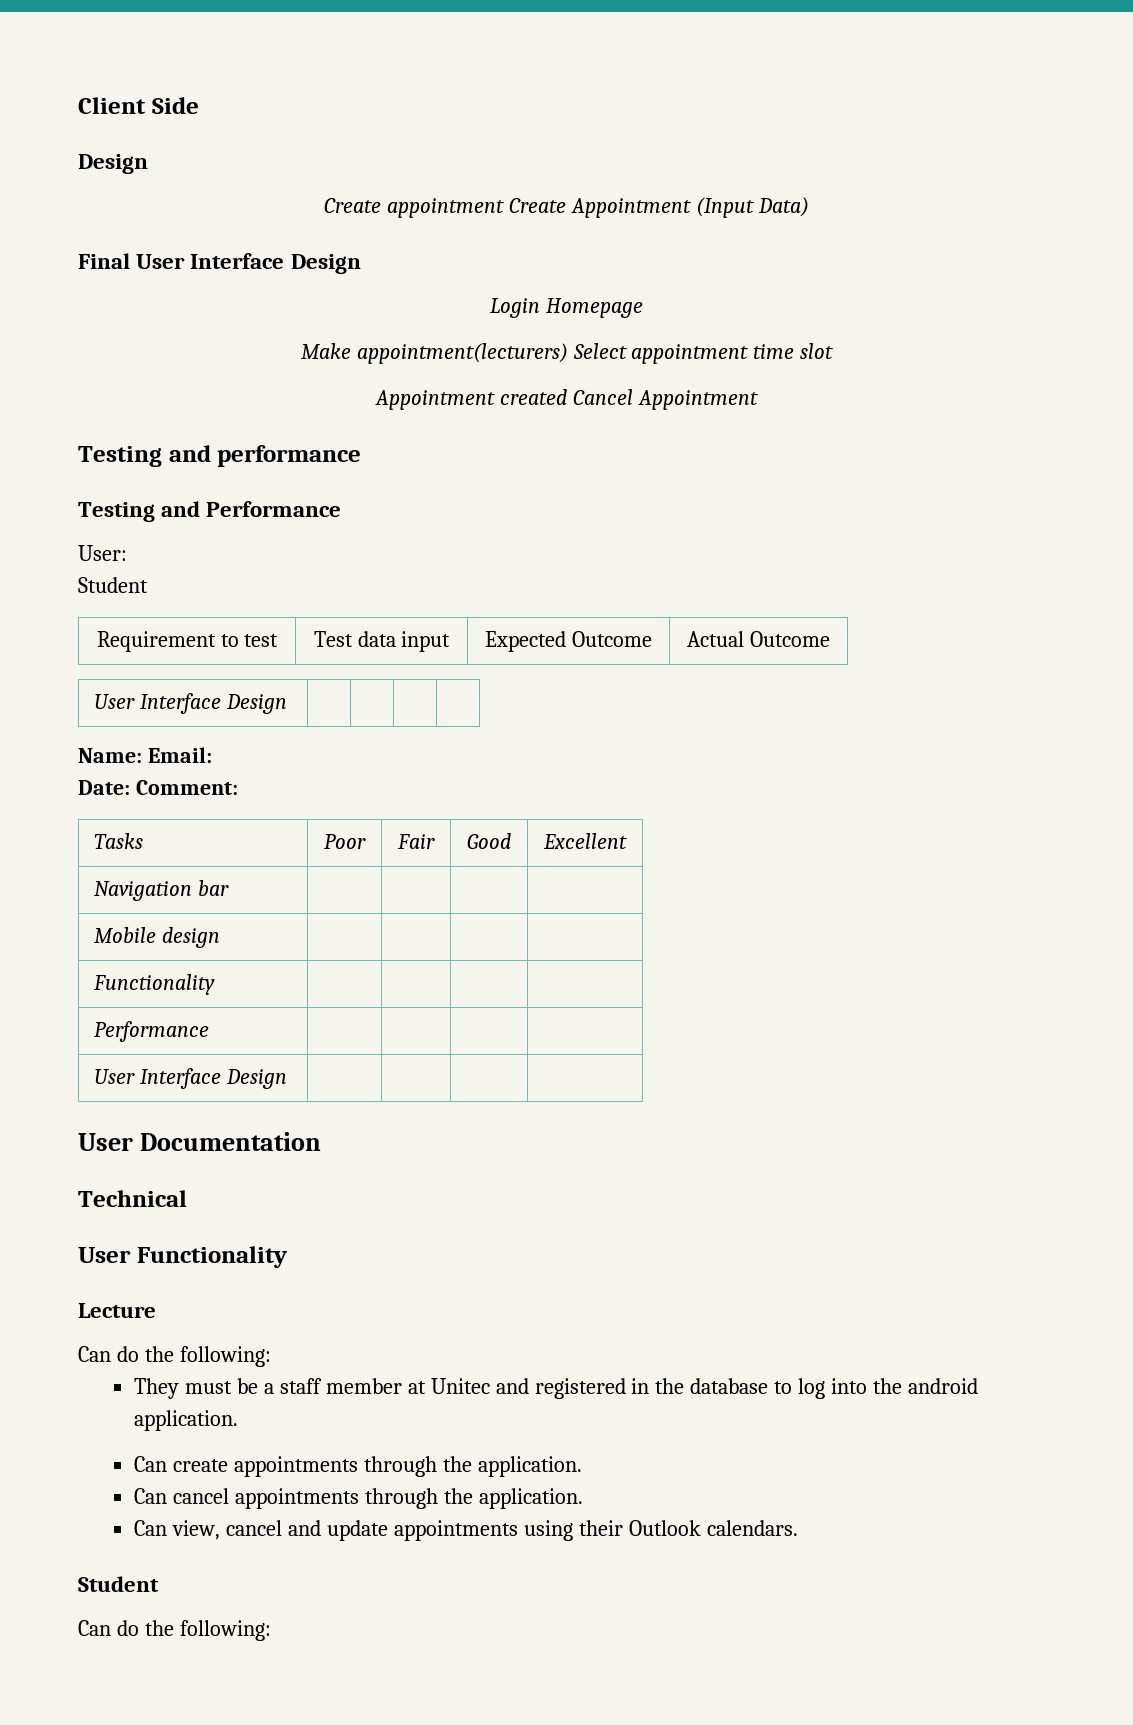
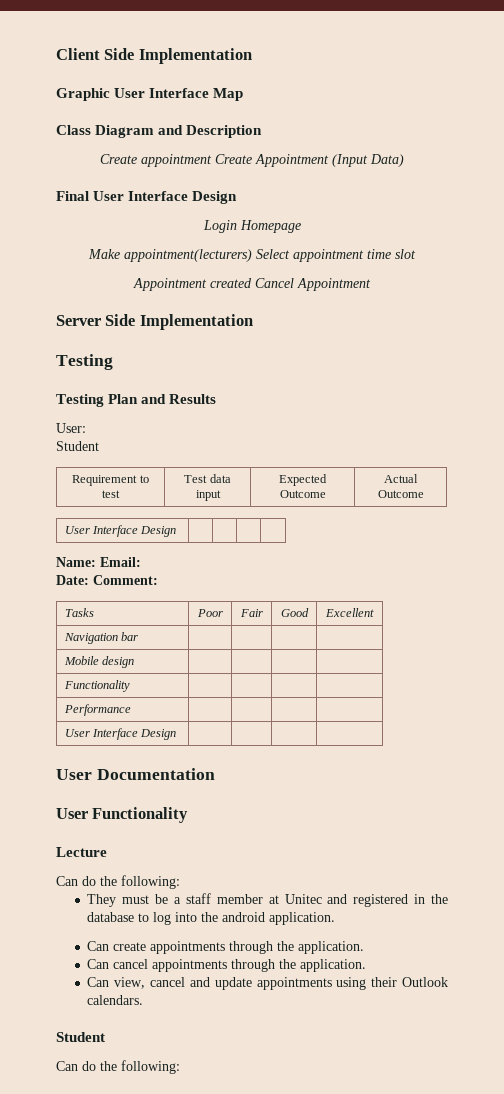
- Client Side
- Design
+ Client Side Implementation
+ Graphic User Interface Map
+ Class Diagram and Description
- Testing and performance
- Testing and Performance
+ Server Side Implementation
+ Testing
+ Testing Plan and Results
- Technical

